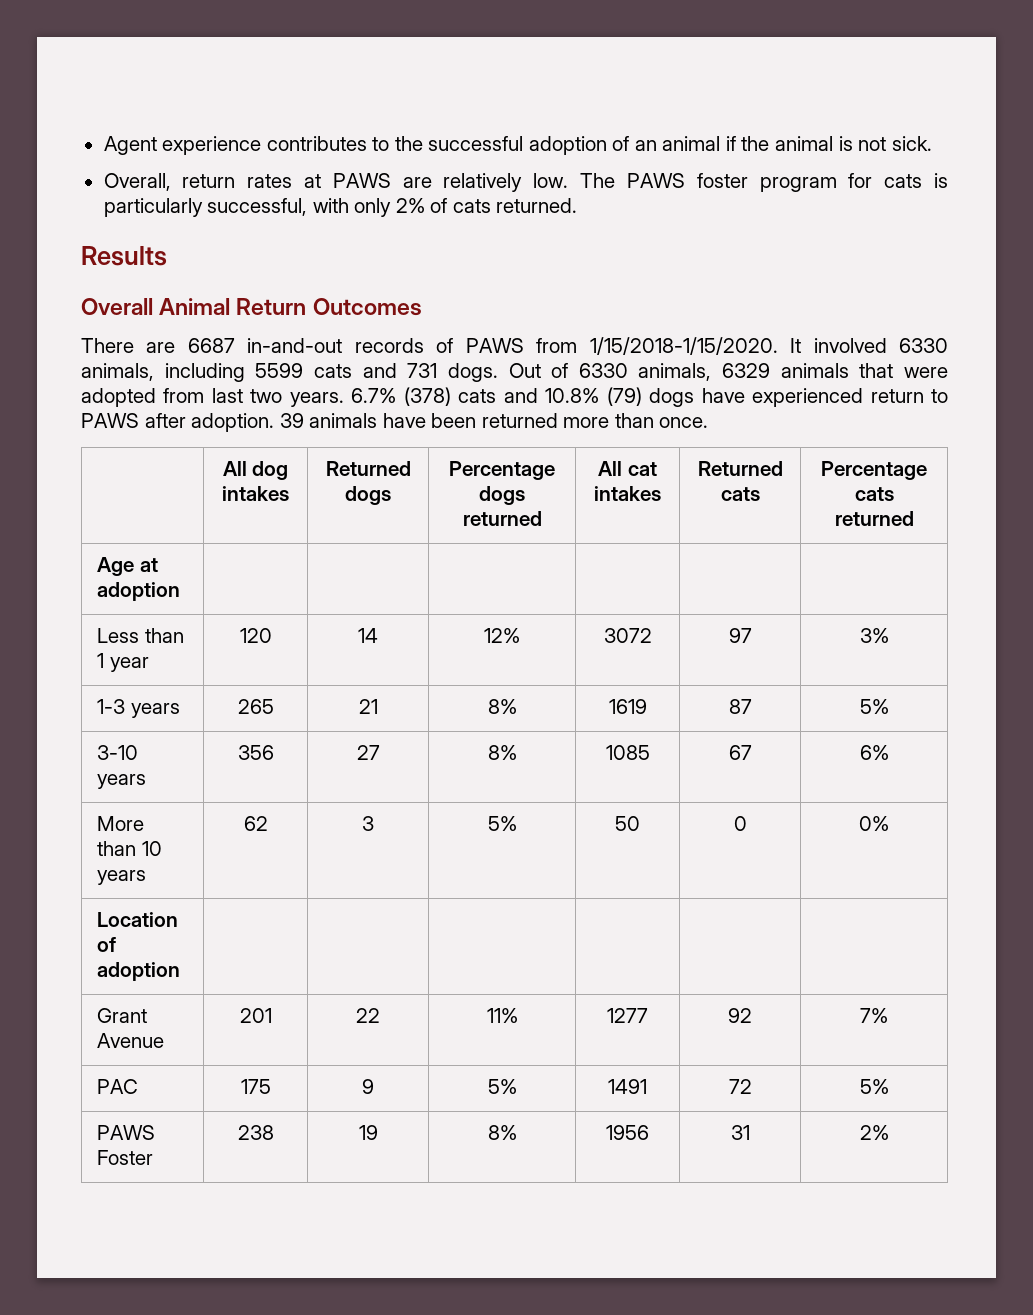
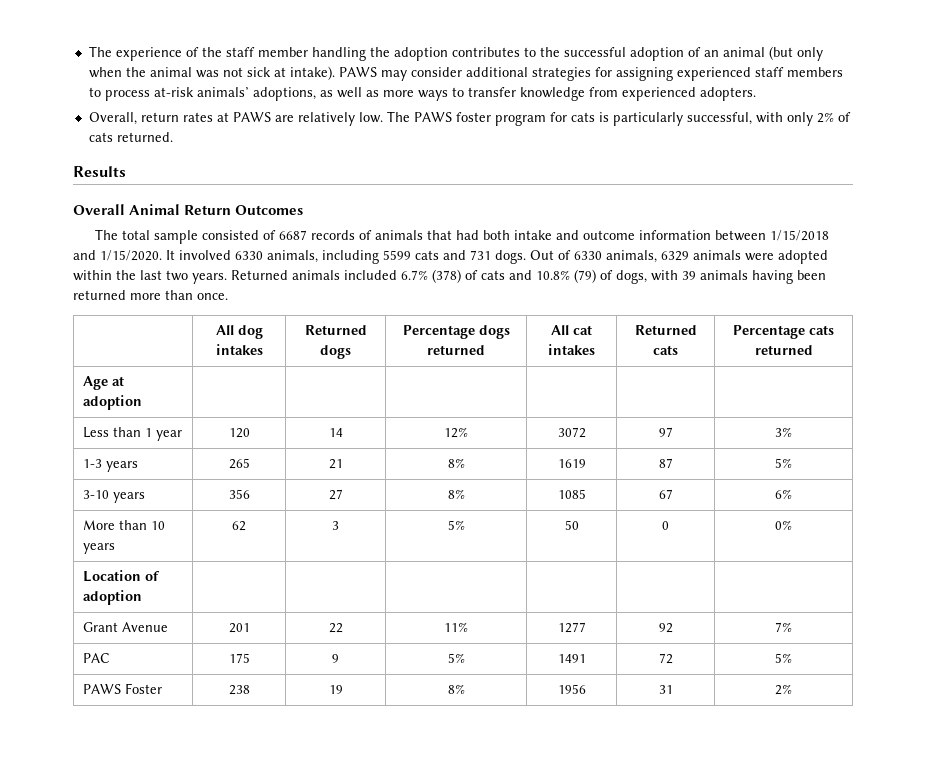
- Agent experience contributes to the successful adoption of an animal if the animal is not sick.
+ The experience of the staff member handling the adoption contributes to the successful adoption of an animal (but only when the animal was not sick at intake). PAWS may consider additional strategies for assigning experienced staff members to process at-risk animals’ adoptions, as well as more ways to transfer knowledge from experienced adopters.
- There are 6687 in-and-out records of PAWS from 1/15/2018-1/15/2020.
+ The total sample consisted of 6687 records of animals that had both intake and outcome information between 1/15/2018 and 1/15/2020.
- Out of 6330 animals, 6329 animals that were adopted from last two years.
+ Out of 6330 animals, 6329 animals were adopted within the last two years.
- 6.7% (378) cats and 10.8% (79) dogs have experienced return to PAWS after adoption. 39 animals have been returned more than once.
+ Returned animals included 6.7% (378) of cats and 10.8% (79) of dogs, with 39 animals having been returned more than once.

